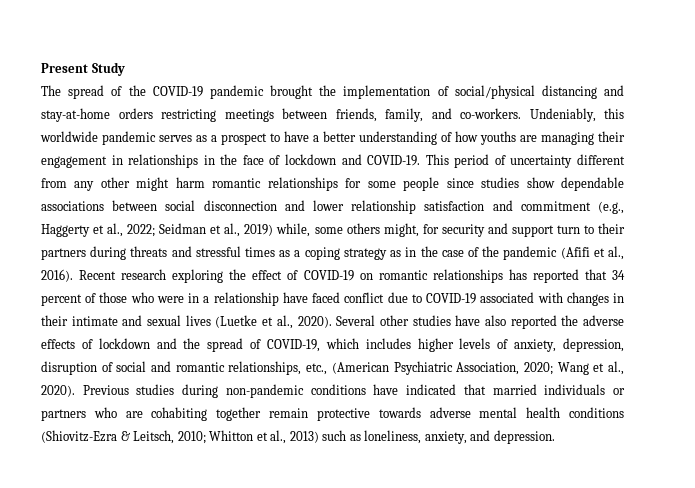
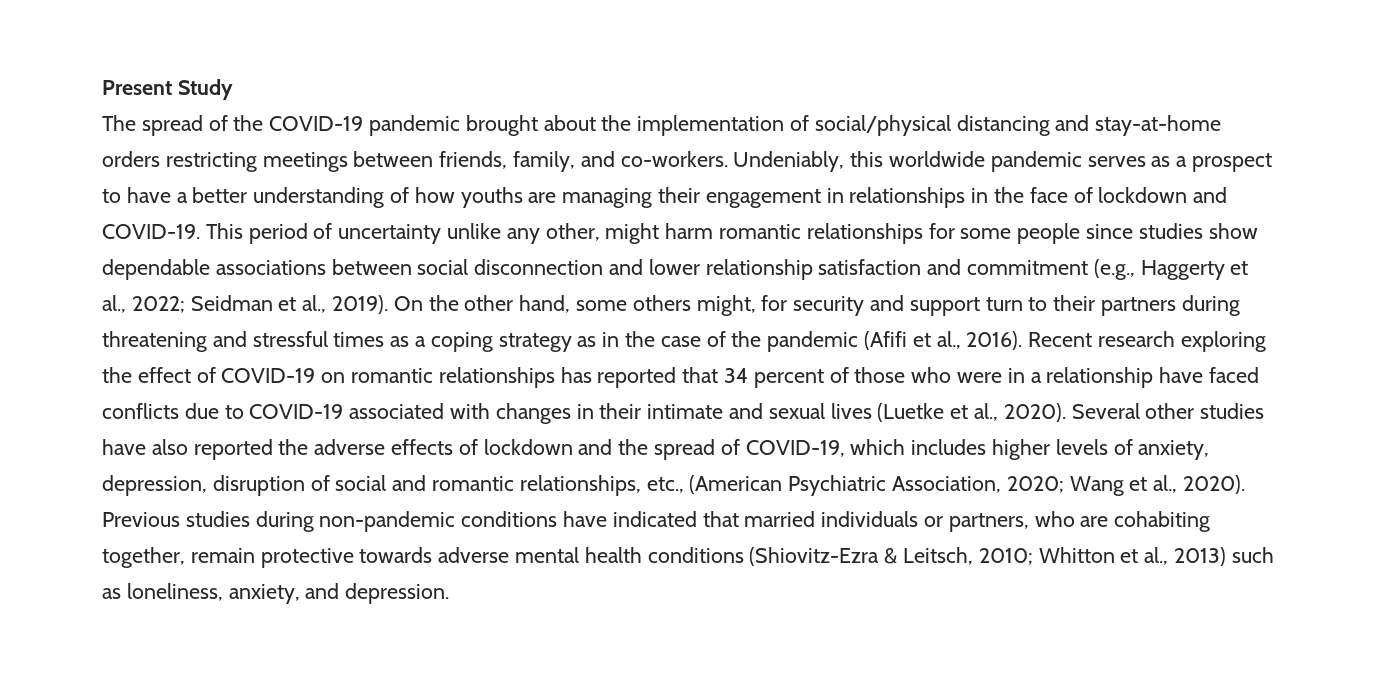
- The spread of the COVID-19 pandemic brought the implementation of social/physical distancing and stay-at-home orders restricting meetings between friends, family, and co-workers.
+ The spread of the COVID-19 pandemic brought about the implementation of social/physical distancing and stay-at-home orders restricting meetings between friends, family, and co-workers.
- This period of uncertainty different from any other might harm romantic relationships for some people since studies show dependable associations between social disconnection and lower relationship satisfaction and commitment (e.g., Haggerty et al., 2022;
+ This period of uncertainty unlike any other, might harm romantic relationships for some people since studies show dependable associations between social disconnection and lower relationship satisfaction and commitment (e.g., Haggerty et al., 2022;
- Seidman et al., 2019) while, some others might, for security and support turn to their partners during threats and stressful times as a coping strategy as in the case of the pandemic (Afifi et al., 2016).
+ Seidman et al., 2019). On the other hand, some others might, for security and support turn to their partners during threatening and stressful times as a coping strategy as in the case of the pandemic (Afifi et al., 2016).
- Recent research exploring the effect of COVID-19 on romantic relationships has reported that 34 percent of those who were in a relationship have faced conflict due to COVID-19 associated with changes in their intimate and sexual lives (Luetke et al., 2020).
+ Recent research exploring the effect of COVID-19 on romantic relationships has reported that 34 percent of those who were in a relationship have faced conflicts due to COVID-19 associated with changes in their intimate and sexual lives (Luetke et al., 2020).
- Previous studies during non-pandemic conditions have indicated that married individuals or partners who are cohabiting together remain protective towards adverse mental health conditions (Shiovitz-Ezra & Leitsch, 2010; Whitton et al., 2013) such as loneliness, anxiety, and depression.
+ Previous studies during non-pandemic conditions have indicated that married individuals or partners, who are cohabiting together, remain protective towards adverse mental health conditions (Shiovitz-Ezra & Leitsch, 2010; Whitton et al., 2013) such as loneliness, anxiety, and depression.

